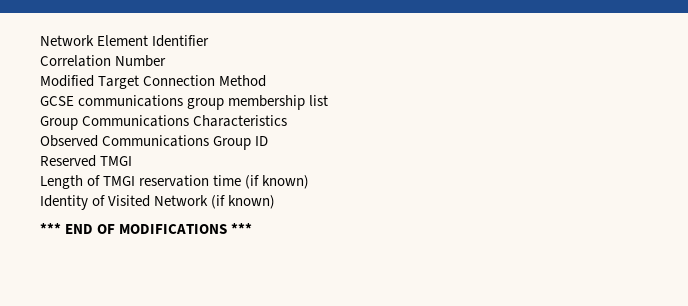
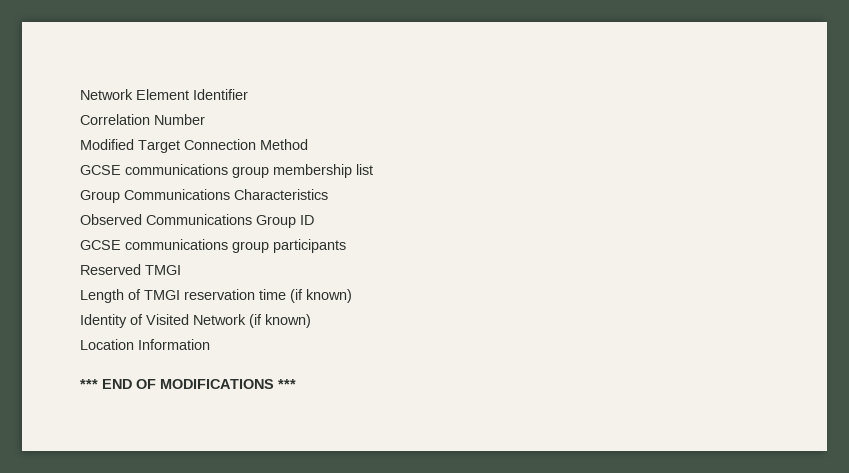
+ GCSE communications group participants
+ Location Information

